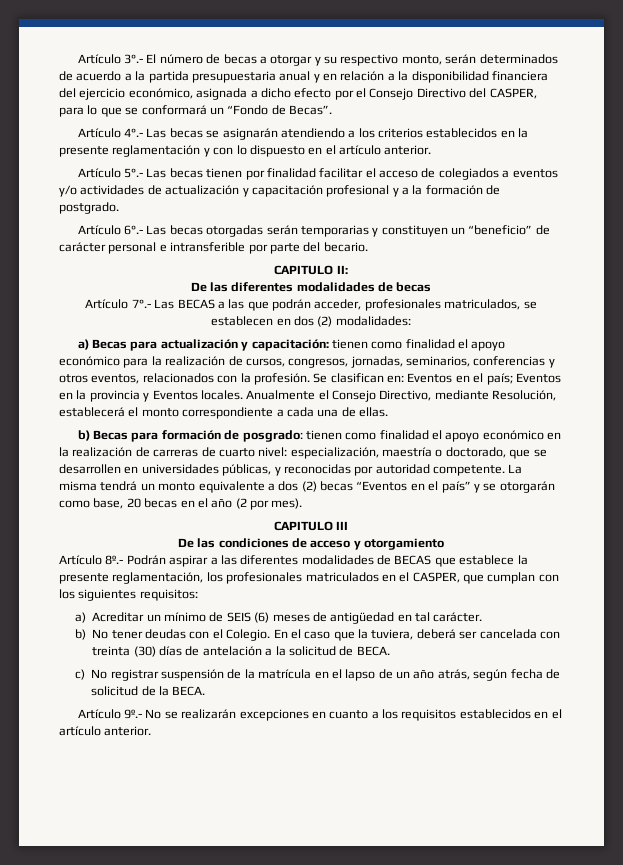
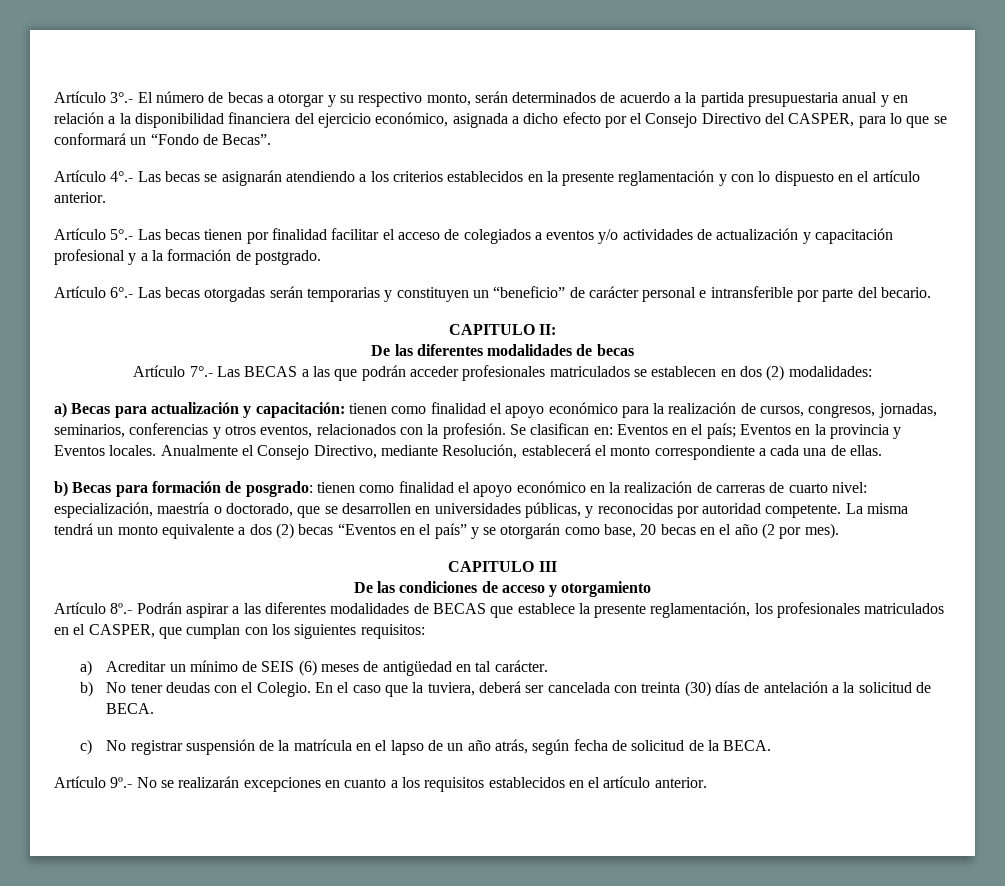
- Artículo 7°.- Las BECAS a las que podrán acceder, profesionales matriculados, se establecen en dos (2) modalidades:
+ Artículo 7°.- Las BECAS a las que podrán acceder profesionales matriculados se establecen en dos (2) modalidades:

